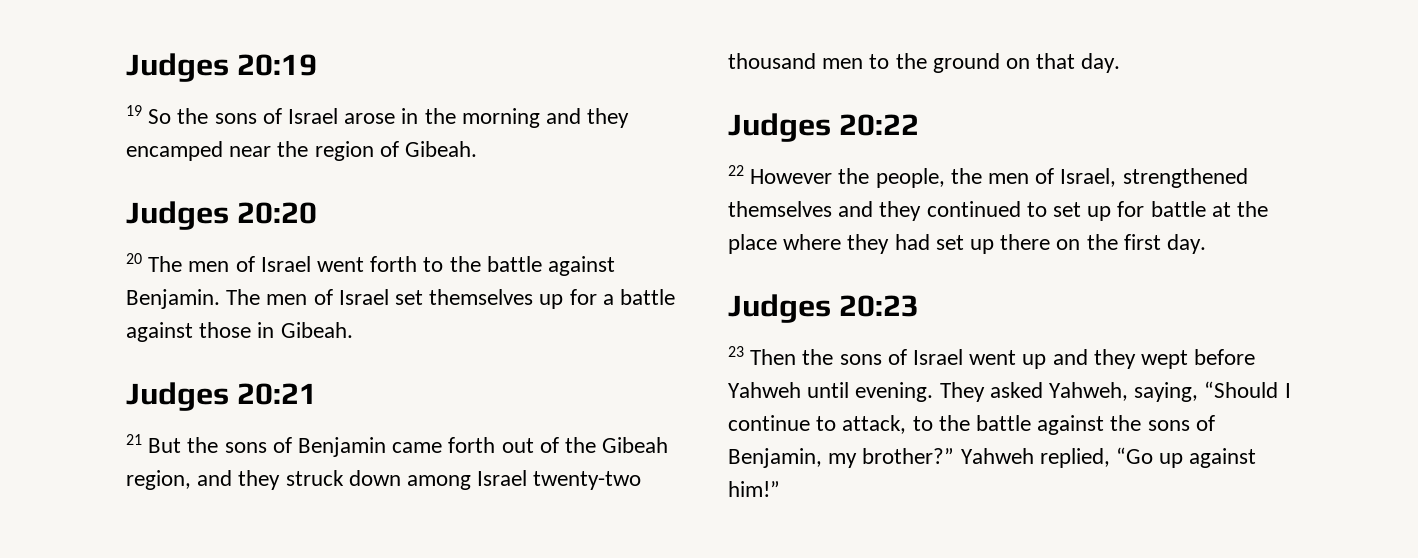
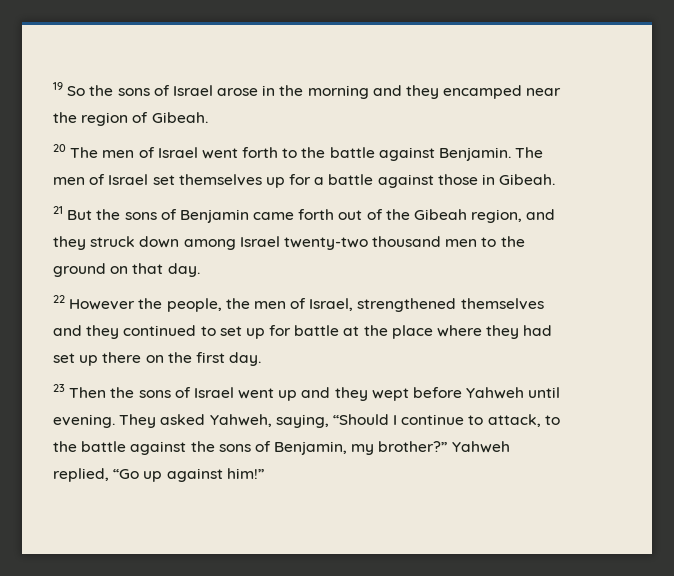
- Judges 20:19
- Judges 20:20
- Judges 20:21
- Judges 20:22
- Judges 20:23

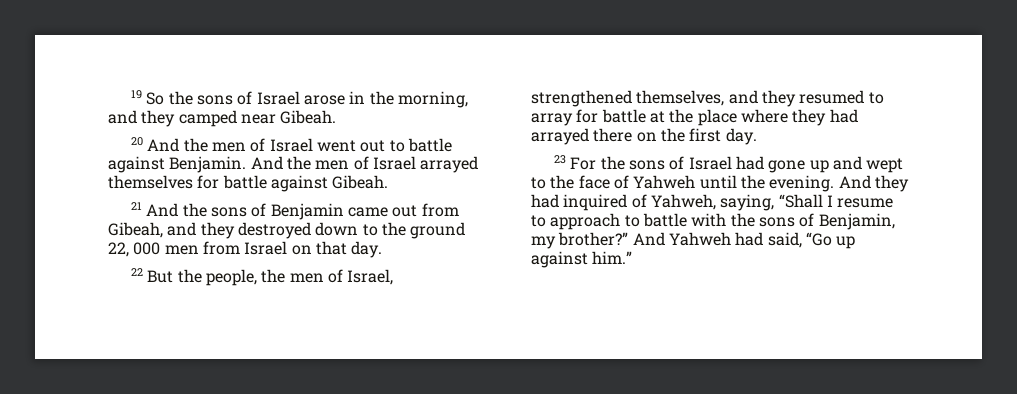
- 19 So the sons of Israel arose in the morning and they encamped near the region of Gibeah.
+ 19 So the sons of Israel arose in the morning, and they camped near Gibeah.
- 20 The men of Israel went forth to the battle against Benjamin.
+ 20 And the men of Israel went out to battle against Benjamin.
- The men of Israel set themselves up for a battle against those in Gibeah.
+ And the men of Israel arrayed themselves for battle against Gibeah.
- 21 But the sons of Benjamin came forth out of the Gibeah region, and they struck down among Israel twenty-two thousand men to the ground on that day.
+ 21 And the sons of Benjamin came out from Gibeah, and they destroyed down to the ground 22, 000 men from Israel on that day.
- 22 However the people, the men of Israel, strengthened themselves and they continued to set up for battle at the place where they had set up there on the first day.
+ 22 But the people, the men of Israel, strengthened themselves, and they resumed to array for battle at the place where they had arrayed there on the first day.
- 23 Then the sons of Israel went up and they wept before Yahweh until evening. They asked Yahweh, saying, “Should I continue to attack, to the battle against the sons of Benjamin, my brother?”
+ 23 For the sons of Israel had gone up and wept to the face of Yahweh until the evening. And they had inquired of Yahweh, saying, “Shall I resume to approach to battle with the sons of Benjamin, my brother?”
- Yahweh replied, “Go up against him!”
+ And Yahweh had said, “Go up against him.”

